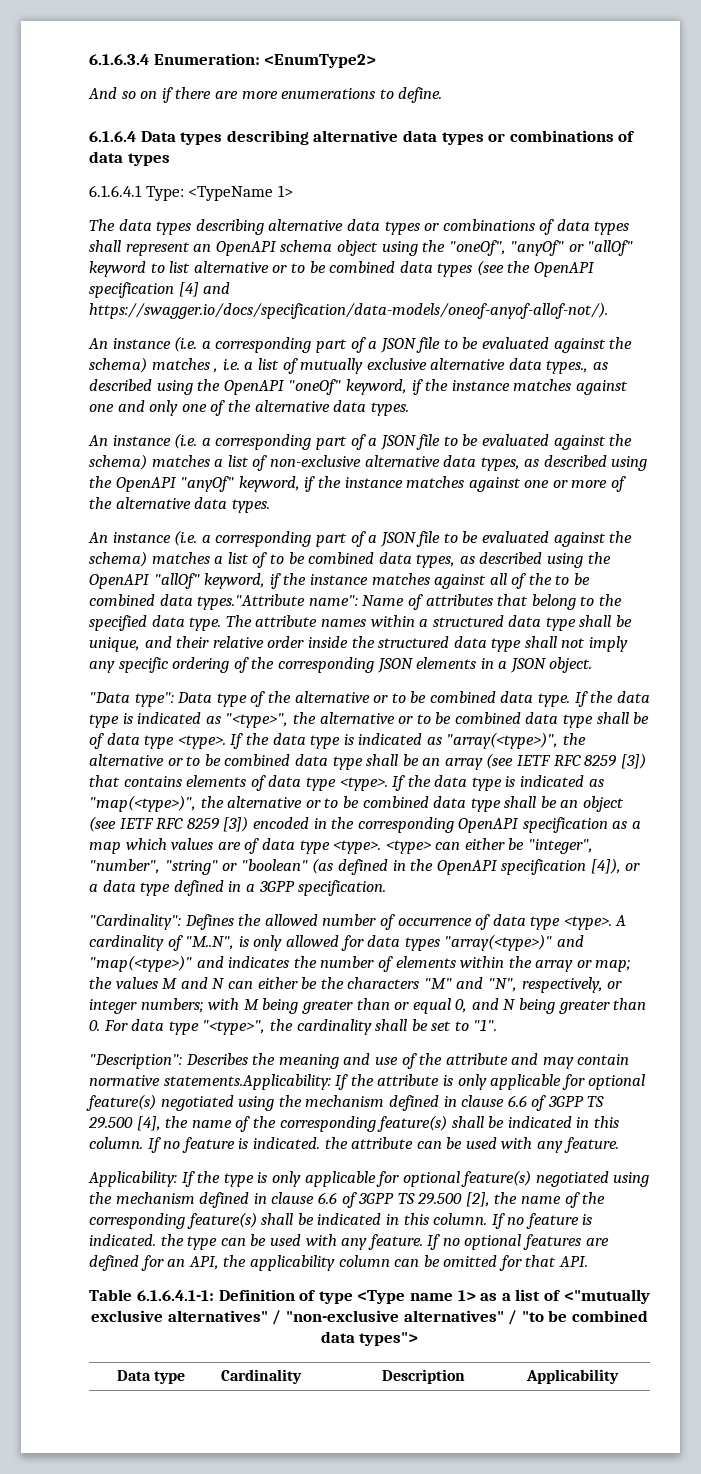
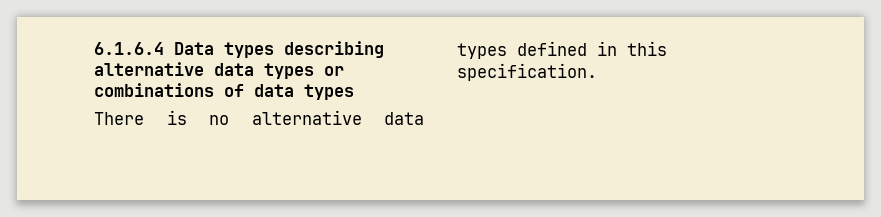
- 6.1.6.3.4 Enumeration: <EnumType2>
- And so on if there are more enumerations to define.
- 6.1.6.4.1 Type: <TypeName 1>
- The data types describing alternative data types or combinations of data types shall represent an OpenAPI schema object using the "oneOf", "anyOf" or "allOf" keyword to list alternative or to be combined data types (see the OpenAPI specification [4] and https://swagger.io/docs/specification/data-models/oneof-anyof-allof-not/).
- An instance (i.e. a corresponding part of a JSON file to be evaluated against the schema) matches , i.e. a list of mutually exclusive alternative data types., as described using the OpenAPI "oneOf" keyword, if the instance matches against one and only one of the alternative data types.
- An instance (i.e. a corresponding part of a JSON file to be evaluated against the schema) matches a list of non-exclusive alternative data types, as described using the OpenAPI "anyOf" keyword, if the instance matches against one or more of the alternative data types.
- An instance (i.e. a corresponding part of a JSON file to be evaluated against the schema) matches a list of to be combined data types, as described using the OpenAPI "allOf" keyword, if the instance matches against all of the to be combined data types."Attribute name": Name of attributes that belong to the specified data type. The attribute names within a structured data type shall be unique, and their relative order inside the structured data type shall not imply any specific ordering of the corresponding JSON elements in a JSON object.
- "Data type": Data type of the alternative or to be combined data type. If the data type is indicated as "<type>", the alternative or to be combined data type shall be of data type <type>. If the data type is indicated as "array(<type>)", the alternative or to be combined data type shall be an array (see IETF RFC 8259 [3]) that contains elements of data type <type>. If the data type is indicated as "map(<type>)", the alternative or to be combined data type shall be an object (see IETF RFC 8259 [3]) encoded in the corresponding OpenAPI specification as a map which values are of data type <type>. <type> can either be "integer", "number", "string" or "boolean" (as defined in the OpenAPI specification [4]), or a data type defined in a 3GPP specification.
- "Cardinality": Defines the allowed number of occurrence of data type <type>. A cardinality of "M..N", is only allowed for data types "array(<type>)" and "map(<type>)" and indicates the number of elements within the array or map; the values M and N can either be the characters "M" and "N", respectively, or integer numbers; with M being greater than or equal 0, and N being greater than 0. For data type "<type>", the cardinality shall be set to "1".
- "Description": Describes the meaning and use of the attribute and may contain normative statements.Applicability: If the attribute is only applicable for optional feature(s) negotiated using the mechanism defined in clause 6.6 of 3GPP TS 29.500 [4], the name of the corresponding feature(s) shall be indicated in this column. If no feature is indicated. the attribute can be used with any feature.
- Applicability: If the type is only applicable for optional feature(s) negotiated using the mechanism defined in clause 6.6 of 3GPP TS 29.500 [2], the name of the corresponding feature(s) shall be indicated in this column. If no feature is indicated. the type can be used with any feature. If no optional features are defined for an API, the applicability column can be omitted for that API.
- Table 6.1.6.4.1-1: Definition of type <Type name 1> as a list of <"mutually exclusive alternatives" / "non-exclusive alternatives" / "to be combined data types">
- Data type | Cardinality | Description | Applicability
+ There is no alternative data types defined in this specification.

